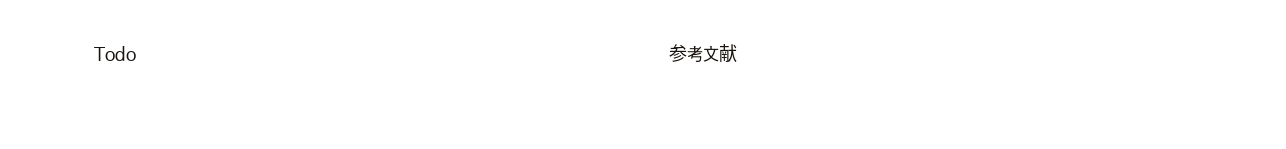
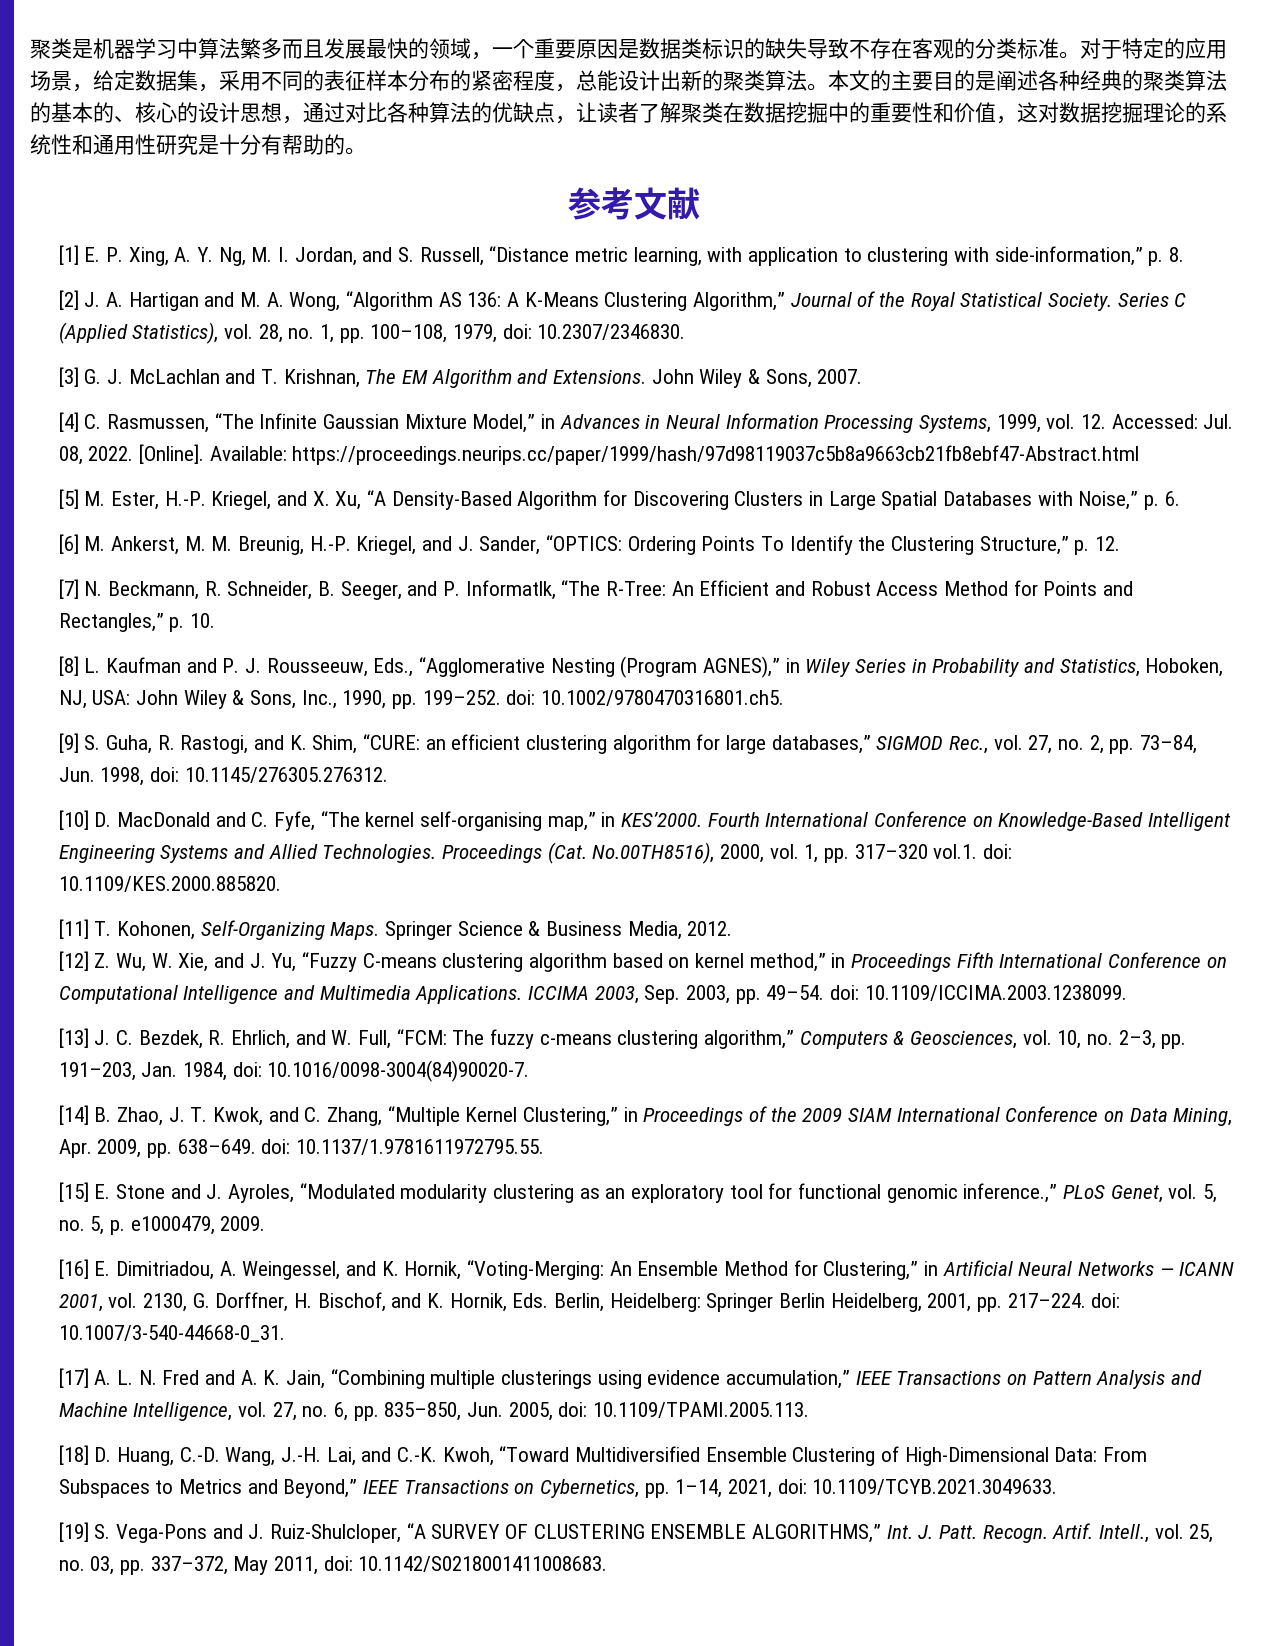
- Todo
+ 聚类是机器学习中算法繁多而且发展最快的领域，一个重要原因是数据类标识的缺失导致不存在客观的分类标准。对于特定的应用场景，给定数据集，采用不同的表征样本分布的紧密程度，总能设计出新的聚类算法。本文的主要目的是阐述各种经典的聚类算法的基本的、核心的设计思想，通过对比各种算法的优缺点，让读者了解聚类在数据挖掘中的重要性和价值，这对数据挖掘理论的系统性和通用性研究是十分有帮助的。
  参考文献
+ [1] E. P. Xing, A. Y. Ng, M. I. Jordan, and S. Russell, “Distance metric learning, with application to clustering with side-information,” p. 8.
+ [2] J. A. Hartigan and M. A. Wong, “Algorithm AS 136: A K-Means Clustering Algorithm,” Journal of the Royal Statistical Society. Series C (Applied Statistics), vol. 28, no. 1, pp. 100–108, 1979, doi: 10.2307/2346830.
+ [3] G. J. McLachlan and T. Krishnan, The EM Algorithm and Extensions. John Wiley & Sons, 2007.
+ [4] C. Rasmussen, “The Infinite Gaussian Mixture Model,” in Advances in Neural Information Processing Systems, 1999, vol. 12. Accessed: Jul. 08, 2022. [Online]. Available: https://proceedings.neurips.cc/paper/1999/hash/97d98119037c5b8a9663cb21fb8ebf47-Abstract.html
+ [5] M. Ester, H.-P. Kriegel, and X. Xu, “A Density-Based Algorithm for Discovering Clusters in Large Spatial Databases with Noise,” p. 6.
+ [6] M. Ankerst, M. M. Breunig, H.-P. Kriegel, and J. Sander, “OPTICS: Ordering Points To Identify the Clustering Structure,” p. 12.
+ [7] N. Beckmann, R. Schneider, B. Seeger, and P. Informatlk, “The R-Tree: An Efficient and Robust Access Method for Points and Rectangles,” p. 10.
+ [8] L. Kaufman and P. J. Rousseeuw, Eds., “Agglomerative Nesting (Program AGNES),” in Wiley Series in Probability and Statistics, Hoboken, NJ, USA: John Wiley & Sons, Inc., 1990, pp. 199–252. doi: 10.1002/9780470316801.ch5.
+ [9] S. Guha, R. Rastogi, and K. Shim, “CURE: an efficient clustering algorithm for large databases,” SIGMOD Rec., vol. 27, no. 2, pp. 73–84, Jun. 1998, doi: 10.1145/276305.276312.
+ [10] D. MacDonald and C. Fyfe, “The kernel self-organising map,” in KES’2000. Fourth International Conference on Knowledge-Based Intelligent Engineering Systems and Allied Technologies. Proceedings (Cat. No.00TH8516), 2000, vol. 1, pp. 317–320 vol.1. doi: 10.1109/KES.2000.885820.
+ [11] T. Kohonen, Self-Organizing Maps. Springer Science & Business Media, 2012.
+ [12] Z. Wu, W. Xie, and J. Yu, “Fuzzy C-means clustering algorithm based on kernel method,” in Proceedings Fifth International Conference on Computational Intelligence and Multimedia Applications. ICCIMA 2003, Sep. 2003, pp. 49–54. doi: 10.1109/ICCIMA.2003.1238099.
+ [13] J. C. Bezdek, R. Ehrlich, and W. Full, “FCM: The fuzzy c-means clustering algorithm,” Computers & Geosciences, vol. 10, no. 2–3, pp. 191–203, Jan. 1984, doi: 10.1016/0098-3004(84)90020-7.
+ [14] B. Zhao, J. T. Kwok, and C. Zhang, “Multiple Kernel Clustering,” in Proceedings of the 2009 SIAM International Conference on Data Mining, Apr. 2009, pp. 638–649. doi: 10.1137/1.9781611972795.55.
+ [15] E. Stone and J. Ayroles, “Modulated modularity clustering as an exploratory tool for functional genomic inference.,” PLoS Genet, vol. 5, no. 5, p. e1000479, 2009.
+ [16] E. Dimitriadou, A. Weingessel, and K. Hornik, “Voting-Merging: An Ensemble Method for Clustering,” in Artificial Neural Networks — ICANN 2001, vol. 2130, G. Dorffner, H. Bischof, and K. Hornik, Eds. Berlin, Heidelberg: Springer Berlin Heidelberg, 2001, pp. 217–224. doi: 10.1007/3-540-44668-0_31.
+ [17] A. L. N. Fred and A. K. Jain, “Combining multiple clusterings using evidence accumulation,” IEEE Transactions on Pattern Analysis and Machine Intelligence, vol. 27, no. 6, pp. 835–850, Jun. 2005, doi: 10.1109/TPAMI.2005.113.
+ [18] D. Huang, C.-D. Wang, J.-H. Lai, and C.-K. Kwoh, “Toward Multidiversified Ensemble Clustering of High-Dimensional Data: From Subspaces to Metrics and Beyond,” IEEE Transactions on Cybernetics, pp. 1–14, 2021, doi: 10.1109/TCYB.2021.3049633.
+ [19] S. Vega-Pons and J. Ruiz-Shulcloper, “A SURVEY OF CLUSTERING ENSEMBLE ALGORITHMS,” Int. J. Patt. Recogn. Artif. Intell., vol. 25, no. 03, pp. 337–372, May 2011, doi: 10.1142/S0218001411008683.

